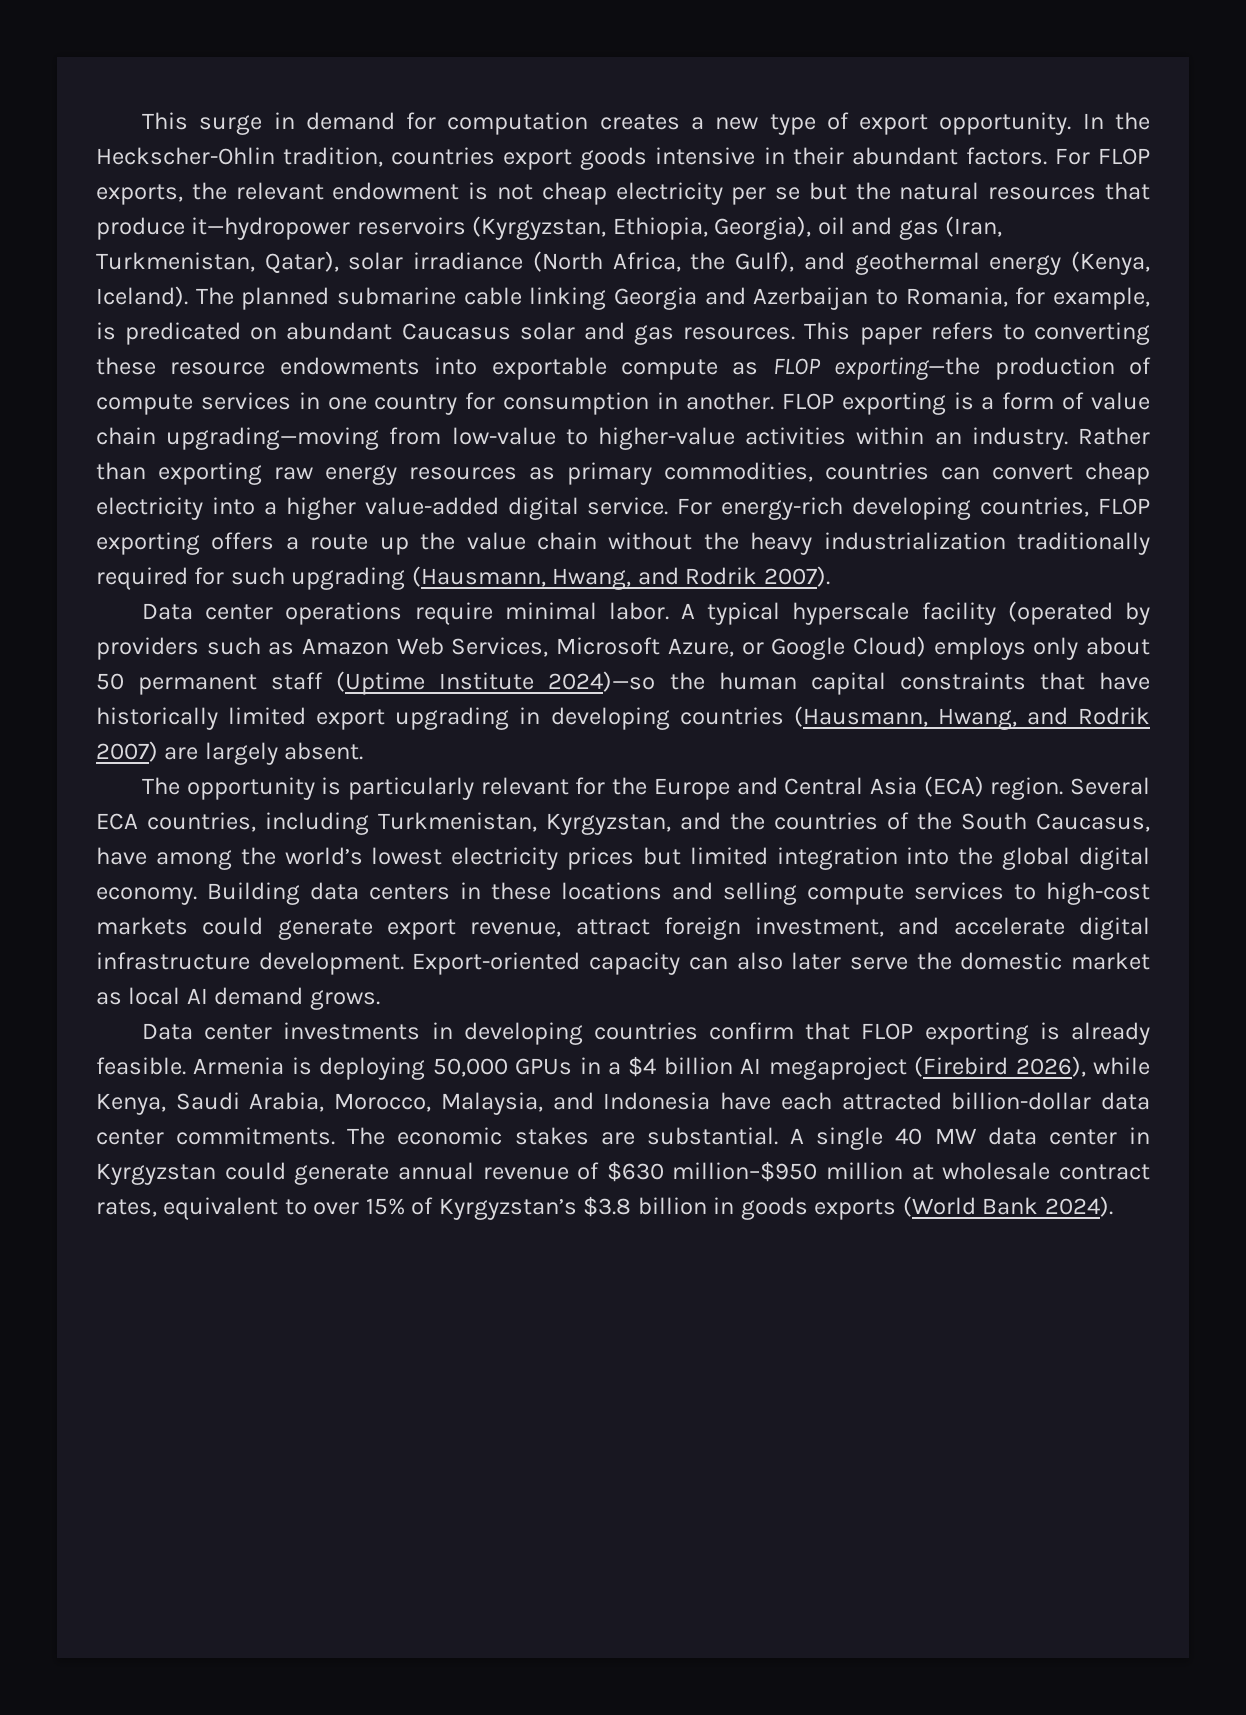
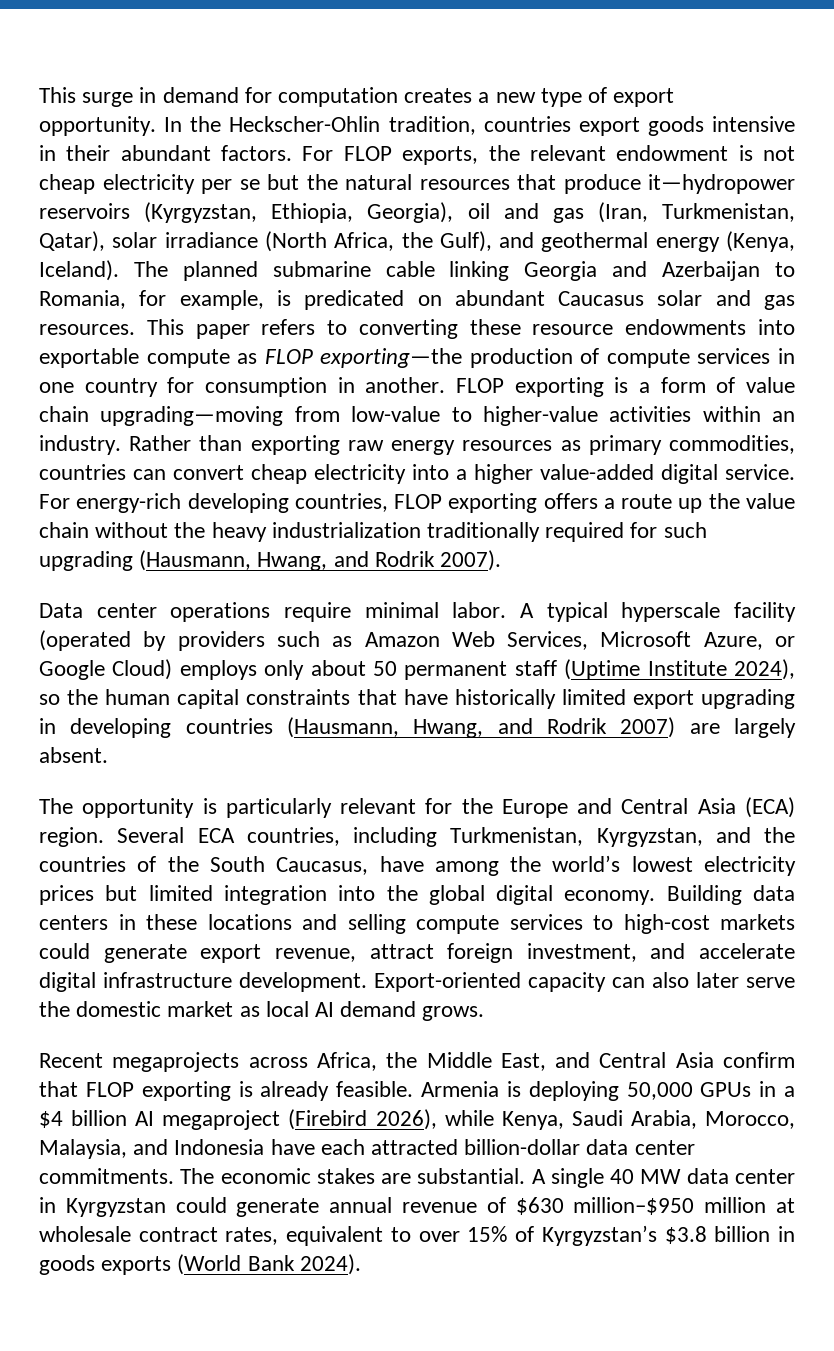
- A typical hyperscale facility (operated by providers such as Amazon Web Services, Microsoft Azure, or Google Cloud) employs only about 50 permanent staff (Uptime Institute 2024)—so the human capital constraints that have historically limited export upgrading in developing countries (Hausmann, Hwang, and Rodrik 2007) are largely absent.
+ A typical hyperscale facility (operated by providers such as Amazon Web Services, Microsoft Azure, or Google Cloud) employs only about 50 permanent staff (Uptime Institute 2024), so the human capital constraints that have historically limited export upgrading in developing countries (Hausmann, Hwang, and Rodrik 2007) are largely absent.
- Data center investments in developing countries confirm that FLOP exporting is already feasible.
+ Recent megaprojects across Africa, the Middle East, and Central Asia confirm that FLOP exporting is already feasible.

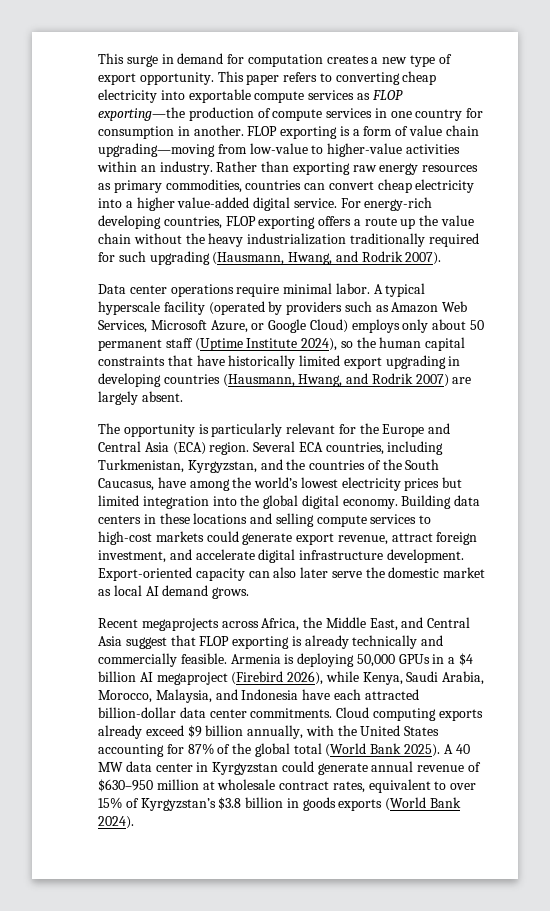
- In the Heckscher-Ohlin tradition, countries export goods intensive in their abundant factors. For FLOP exports, the relevant endowment is not cheap electricity per se but the natural resources that produce it—hydropower reservoirs (Kyrgyzstan, Ethiopia, Georgia), oil and gas (Iran, Turkmenistan, Qatar), solar irradiance (North Africa, the Gulf), and geothermal energy (Kenya, Iceland). The planned submarine cable linking Georgia and Azerbaijan to Romania, for example, is predicated on abundant Caucasus solar and gas resources.
- This paper refers to converting these resource endowments into exportable compute as FLOP exporting—the production of compute services in one country for consumption in another.
+ This paper refers to converting cheap electricity into exportable compute services as FLOP exporting—the production of compute services in one country for consumption in another.
- Recent megaprojects across Africa, the Middle East, and Central Asia confirm that FLOP exporting is already feasible.
+ Recent megaprojects across Africa, the Middle East, and Central Asia suggest that FLOP exporting is already technically and commercially feasible.
- The economic stakes are substantial. A single 40 MW data center in Kyrgyzstan could generate annual revenue of $630 million–$950 million at wholesale contract rates, equivalent to over 15% of Kyrgyzstan’s $3.8 billion in goods exports (World Bank 2024).
+ Cloud computing exports already exceed $9 billion annually, with the United States accounting for 87% of the global total (World Bank 2025). A 40 MW data center in Kyrgyzstan could generate annual revenue of $630–950 million at wholesale contract rates, equivalent to over 15% of Kyrgyzstan’s $3.8 billion in goods exports (World Bank 2024).

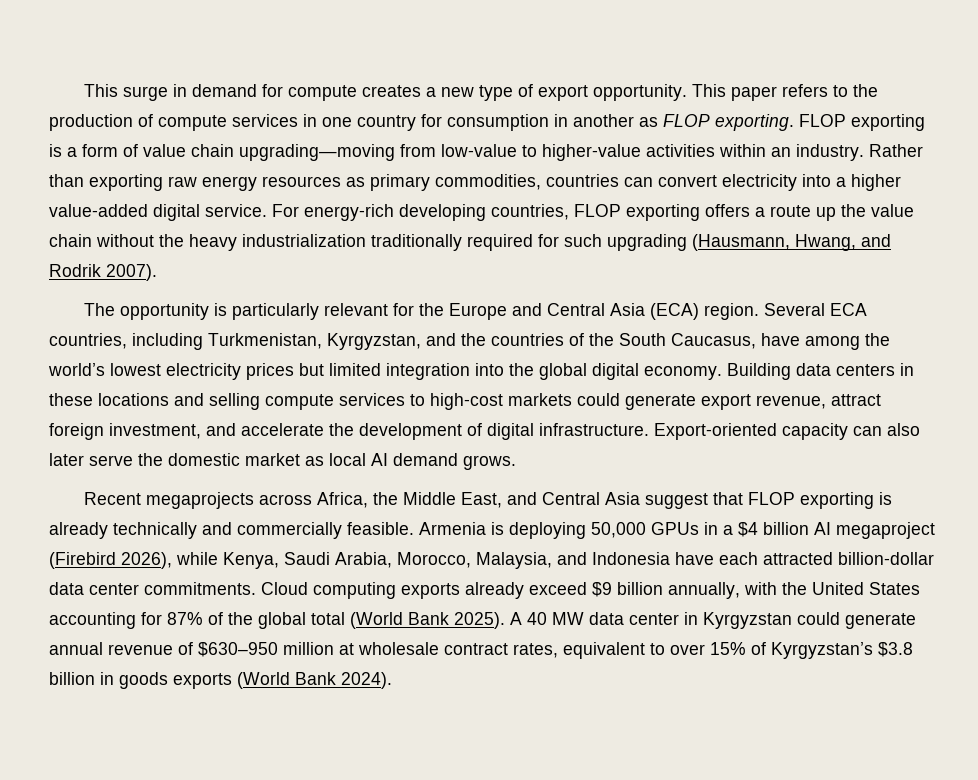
- This surge in demand for computation creates a new type of export opportunity.
+ This surge in demand for compute creates a new type of export opportunity.
- This paper refers to converting cheap electricity into exportable compute services as FLOP exporting—the production of compute services in one country for consumption in another.
+ This paper refers to the production of compute services in one country for consumption in another as FLOP exporting.
- Rather than exporting raw energy resources as primary commodities, countries can convert cheap electricity into a higher value-added digital service.
+ Rather than exporting raw energy resources as primary commodities, countries can convert electricity into a higher value-added digital service.
- Data center operations require minimal labor. A typical hyperscale facility (operated by providers such as Amazon Web Services, Microsoft Azure, or Google Cloud) employs only about 50 permanent staff (Uptime Institute 2024), so the human capital constraints that have historically limited export upgrading in developing countries (Hausmann, Hwang, and Rodrik 2007) are largely absent.
- Building data centers in these locations and selling compute services to high-cost markets could generate export revenue, attract foreign investment, and accelerate digital infrastructure development.
+ Building data centers in these locations and selling compute services to high-cost markets could generate export revenue, attract foreign investment, and accelerate the development of digital infrastructure.

